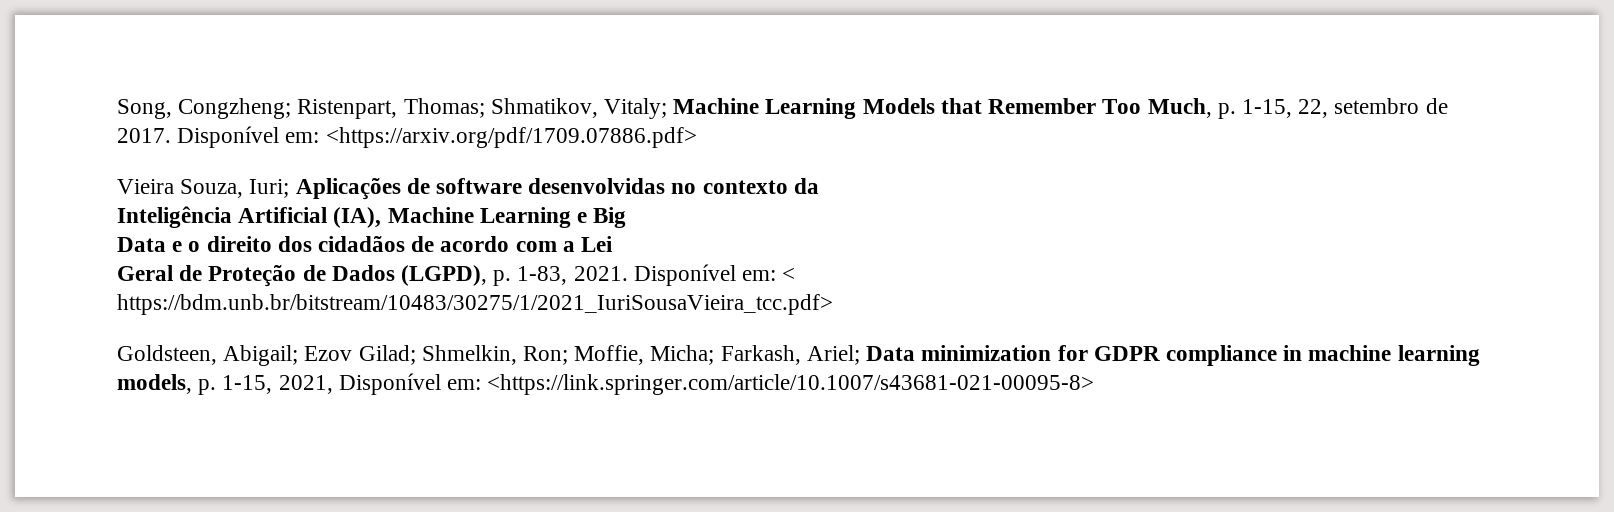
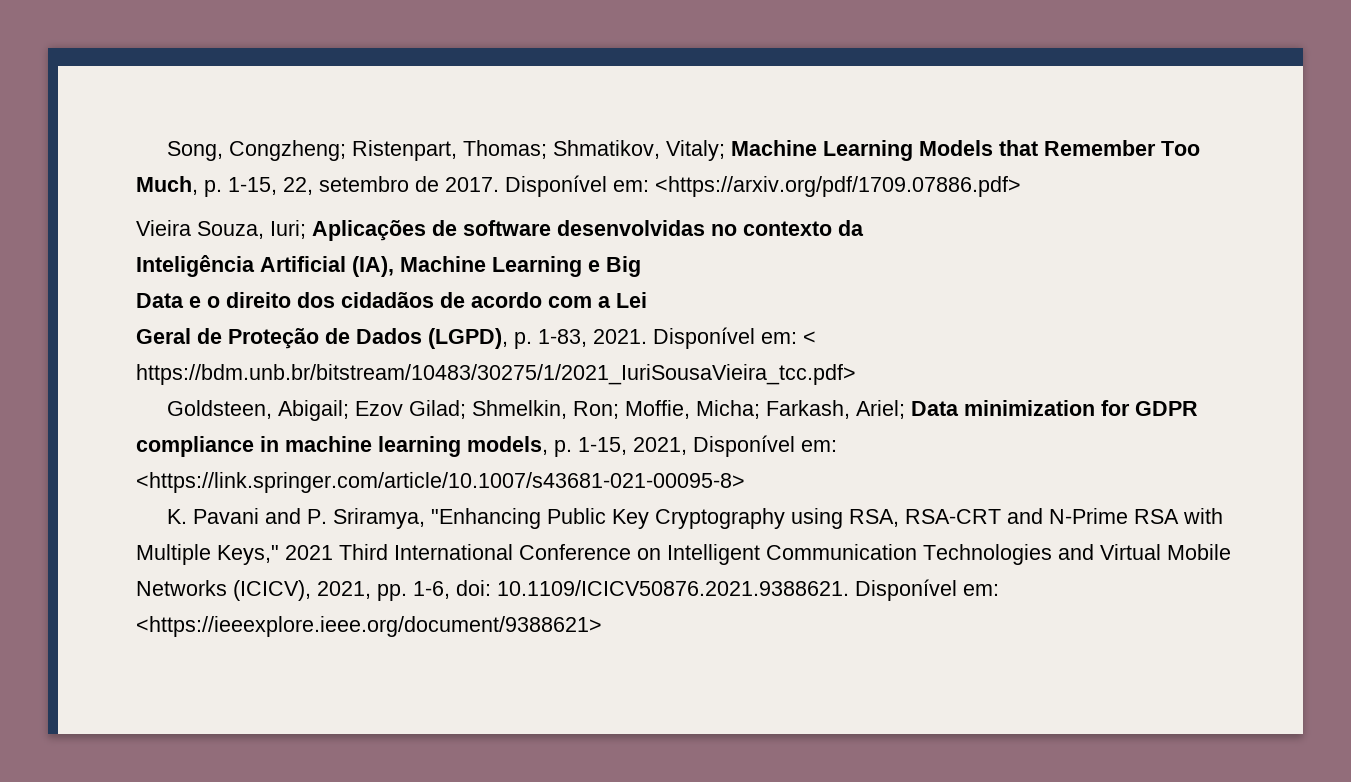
+ K. Pavani and P. Sriramya, "Enhancing Public Key Cryptography using RSA, RSA-CRT and N-Prime RSA with Multiple Keys," 2021 Third International Conference on Intelligent Communication Technologies and Virtual Mobile Networks (ICICV), 2021, pp. 1-6, doi: 10.1109/ICICV50876.2021.9388621. Disponível em: <https://ieeexplore.ieee.org/document/9388621>

